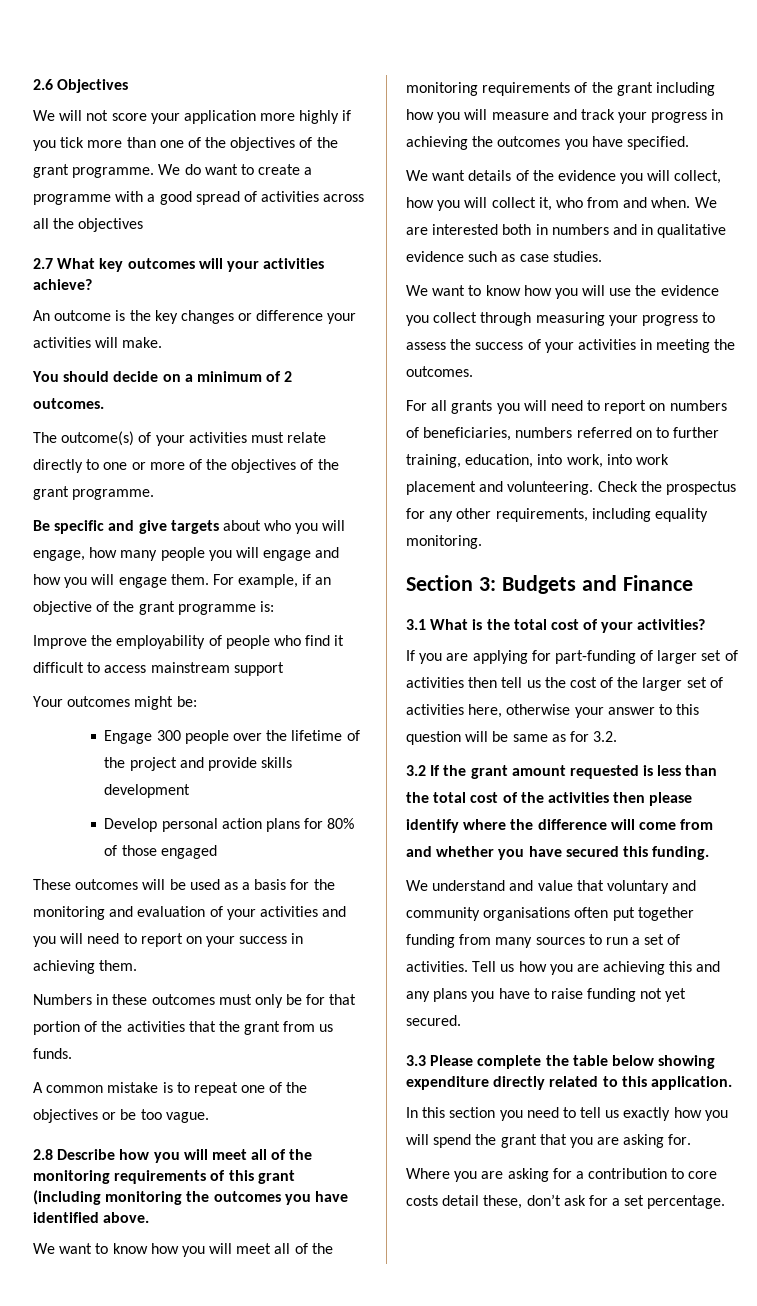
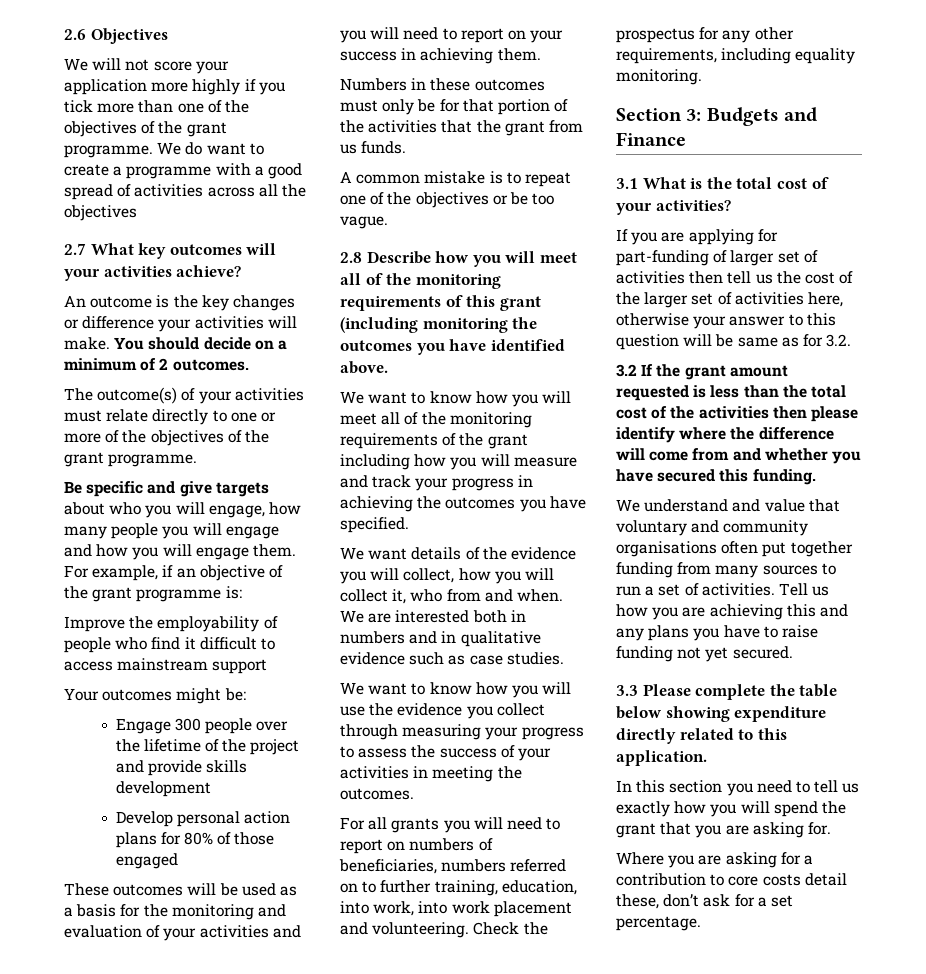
- An outcome is the key changes or difference your activities will make.
- You should decide on a minimum of 2 outcomes.
+ An outcome is the key changes or difference your activities will make. You should decide on a minimum of 2 outcomes.

